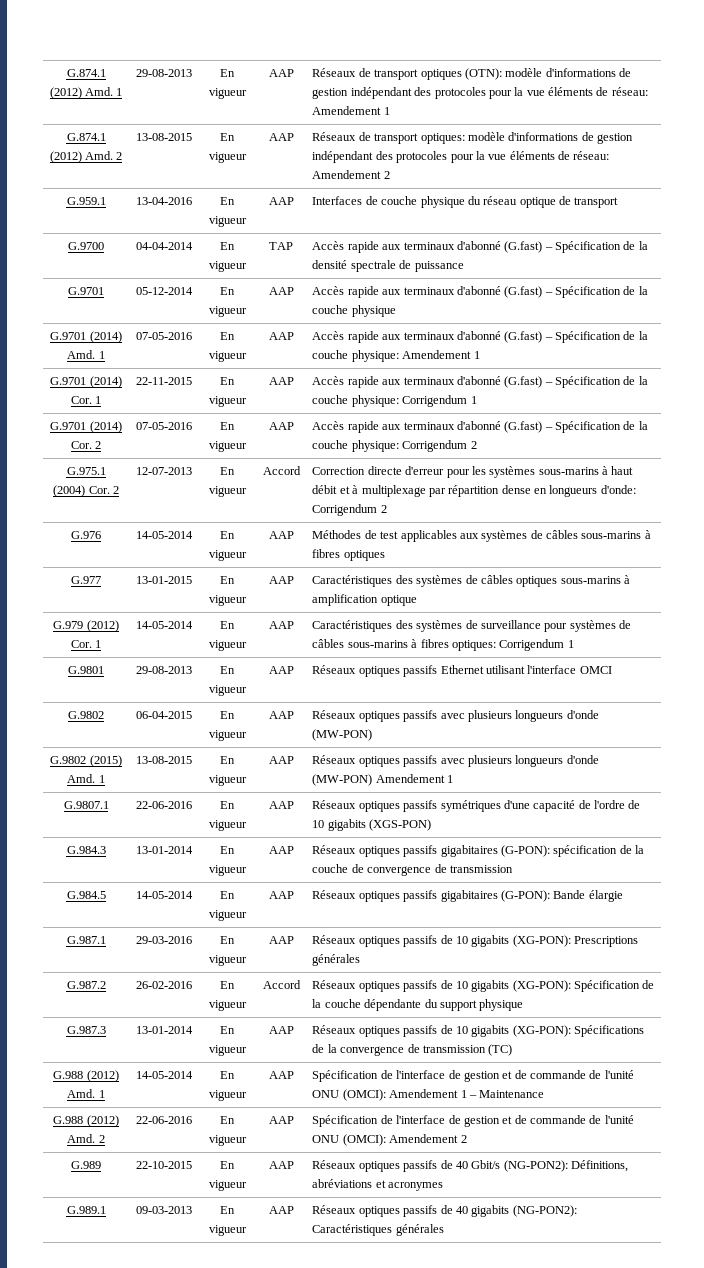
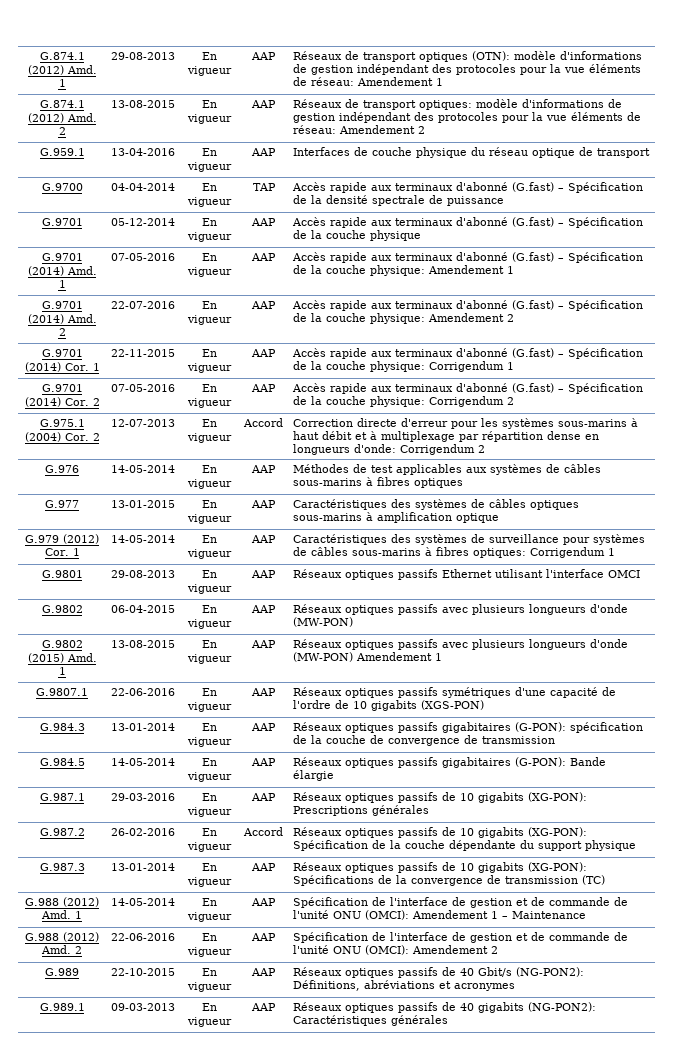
+ G.9701 (2014) Amd. 2 | 22-07-2016 | En vigueur | AAP | Accès rapide aux terminaux d'abonné (G.fast) – Spécification de la couche physique: Amendement 2

